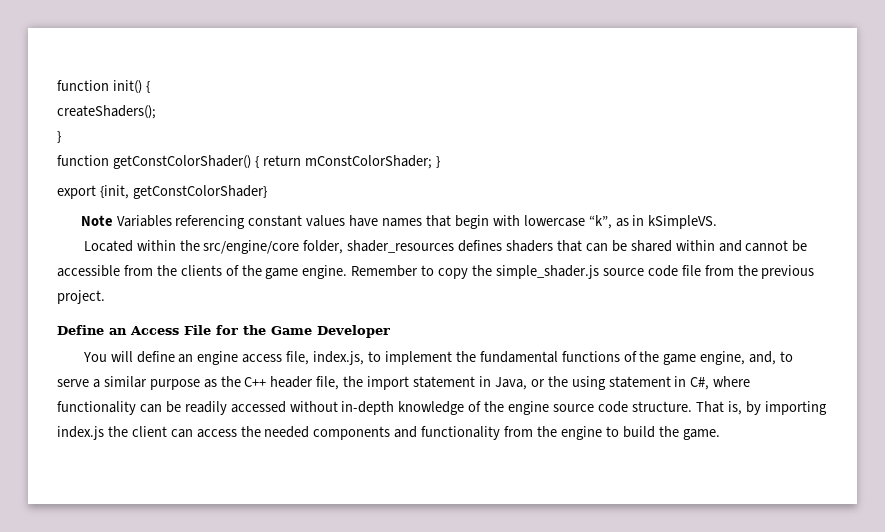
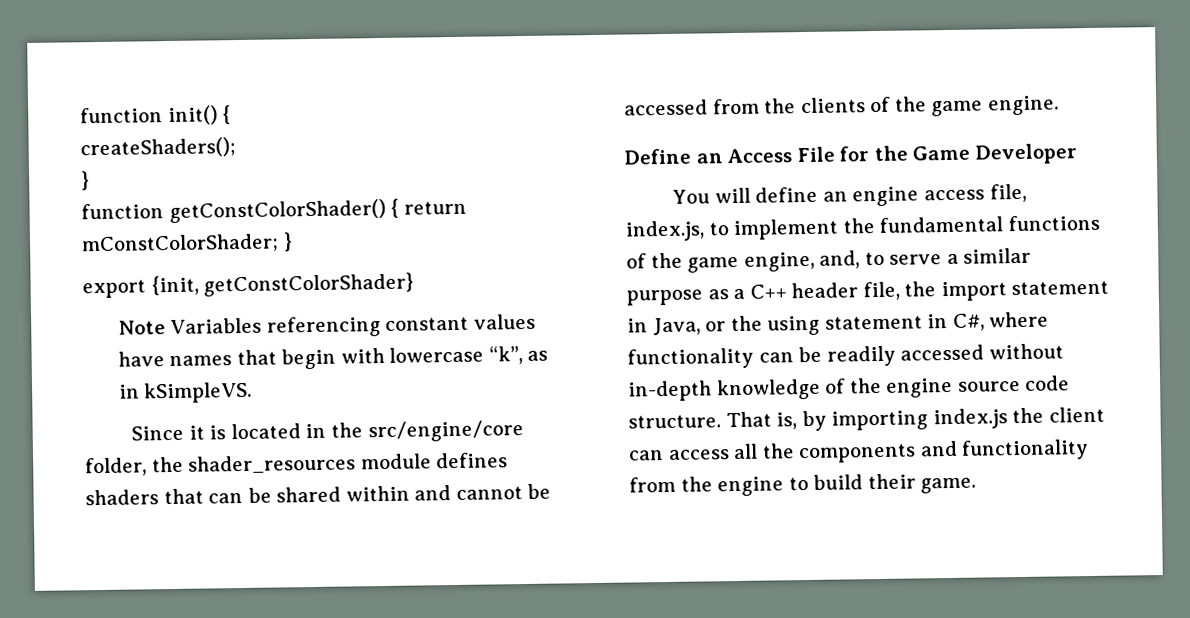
- Located within the src/engine/core folder, shader_resources defines shaders that can be shared within and cannot be accessible from the clients of the game engine. Remember to copy the simple_shader.js source code file from the previous project.
+ Since it is located in the src/engine/core folder, the shader_resources module defines shaders that can be shared within and cannot be accessed from the clients of the game engine.
- You will define an engine access file, index.js, to implement the fundamental functions of the game engine, and, to serve a similar purpose as the C++ header file, the import statement in Java, or the using statement in C#, where functionality can be readily accessed without in-depth knowledge of the engine source code structure.
+ You will define an engine access file, index.js, to implement the fundamental functions of the game engine, and, to serve a similar purpose as a C++ header file, the import statement in Java, or the using statement in C#, where functionality can be readily accessed without in-depth knowledge of the engine source code structure.
- That is, by importing index.js the client can access the needed components and functionality from the engine to build the game.
+ That is, by importing index.js the client can access all the components and functionality from the engine to build their game.

